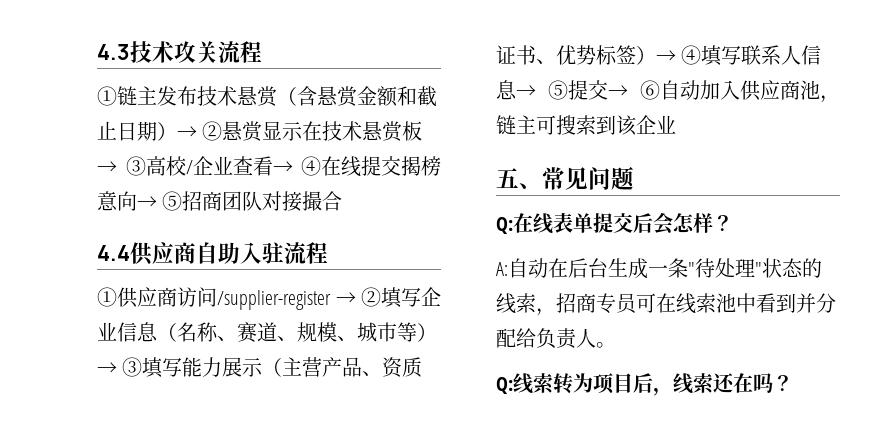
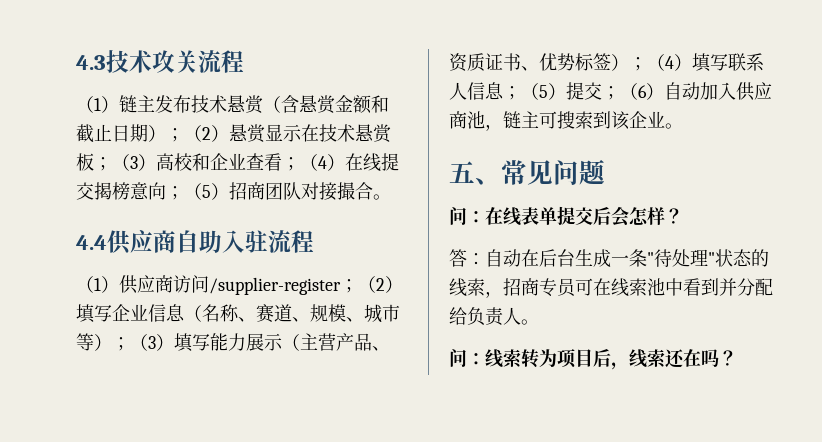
- ①链主发布技术悬赏（含悬赏金额和截止日期）→ ②悬赏显示在技术悬赏板→ ③高校/企业查看→ ④在线提交揭榜意向→ ⑤招商团队对接撮合
+ （1）链主发布技术悬赏（含悬赏金额和截止日期）；（2）悬赏显示在技术悬赏板；（3）高校和企业查看；（4）在线提交揭榜意向；（5）招商团队对接撮合。
- ①供应商访问/supplier-register → ②填写企业信息（名称、赛道、规模、城市等）→ ③填写能力展示（主营产品、资质证书、优势标签）→ ④填写联系人信息→ ⑤提交→ ⑥自动加入供应商池，链主可搜索到该企业
+ （1）供应商访问/supplier-register；（2）填写企业信息（名称、赛道、规模、城市等）；（3）填写能力展示（主营产品、资质证书、优势标签）；（4）填写联系人信息；（5）提交；（6）自动加入供应商池，链主可搜索到该企业。
- Q:在线表单提交后会怎样？
+ 问：在线表单提交后会怎样？
- A:自动在后台生成一条"待处理"状态的线索，招商专员可在线索池中看到并分配给负责人。
+ 答：自动在后台生成一条"待处理"状态的线索，招商专员可在线索池中看到并分配给负责人。
- Q:线索转为项目后，线索还在吗？
+ 问：线索转为项目后，线索还在吗？

